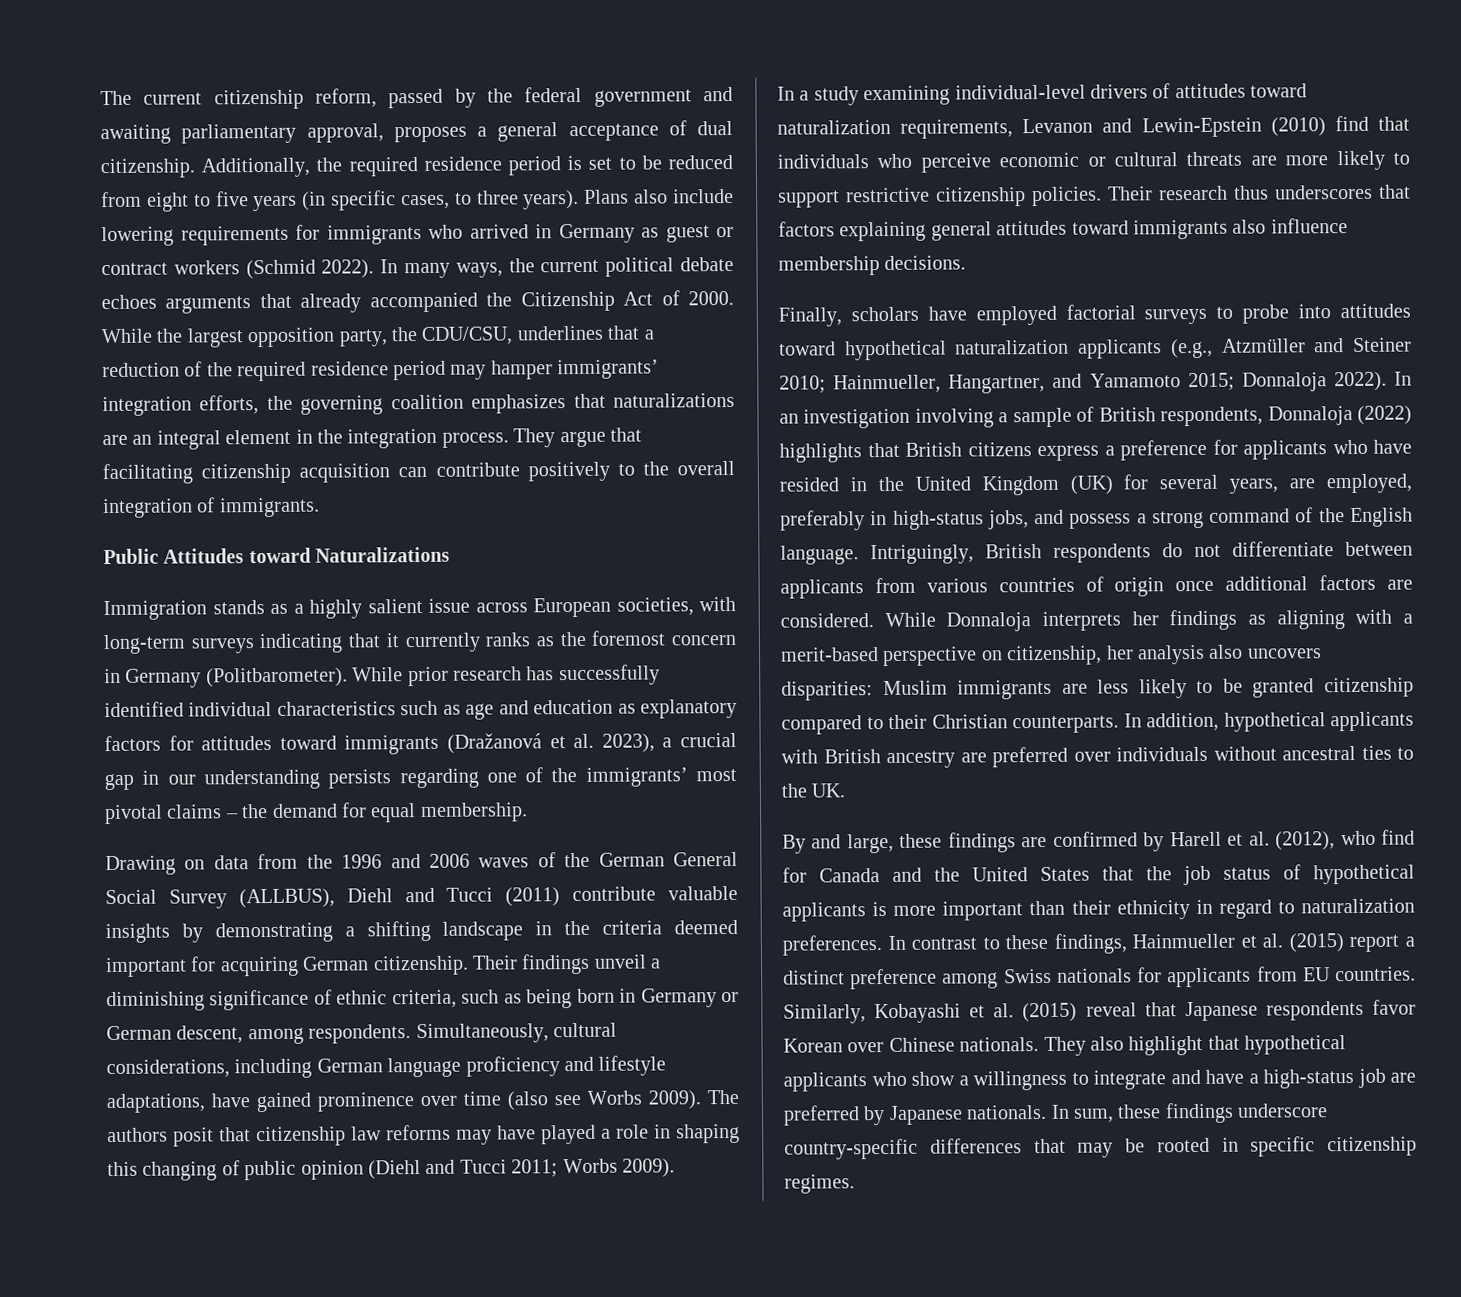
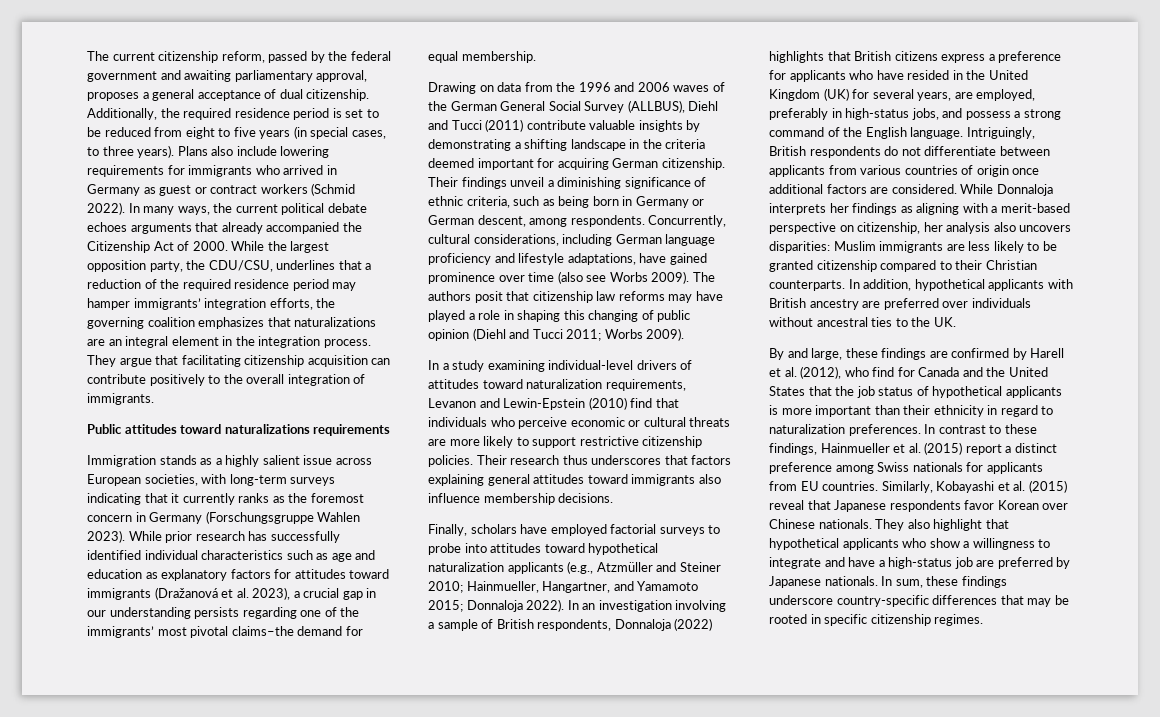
- Additionally, the required residence period is set to be reduced from eight to five years (in specific cases, to three years).
+ Additionally, the required residence period is set to be reduced from eight to five years (in special cases, to three years).
- Public Attitudes toward Naturalizations
+ Public attitudes toward naturalizations requirements
- Immigration stands as a highly salient issue across European societies, with long-term surveys indicating that it currently ranks as the foremost concern in Germany (Politbarometer).
+ Immigration stands as a highly salient issue across European societies, with long-term surveys indicating that it currently ranks as the foremost concern in Germany (Forschungsgruppe Wahlen 2023).
- While prior research has successfully identified individual characteristics such as age and education as explanatory factors for attitudes toward immigrants (Dražanová et al. 2023), a crucial gap in our understanding persists regarding one of the immigrants’ most pivotal claims – the demand for equal membership.
+ While prior research has successfully identified individual characteristics such as age and education as explanatory factors for attitudes toward immigrants (Dražanová et al. 2023), a crucial gap in our understanding persists regarding one of the immigrants’ most pivotal claims–the demand for equal membership.
- Simultaneously, cultural considerations, including German language proficiency and lifestyle adaptations, have gained prominence over time (also see Worbs 2009).
+ Concurrently, cultural considerations, including German language proficiency and lifestyle adaptations, have gained prominence over time (also see Worbs 2009).

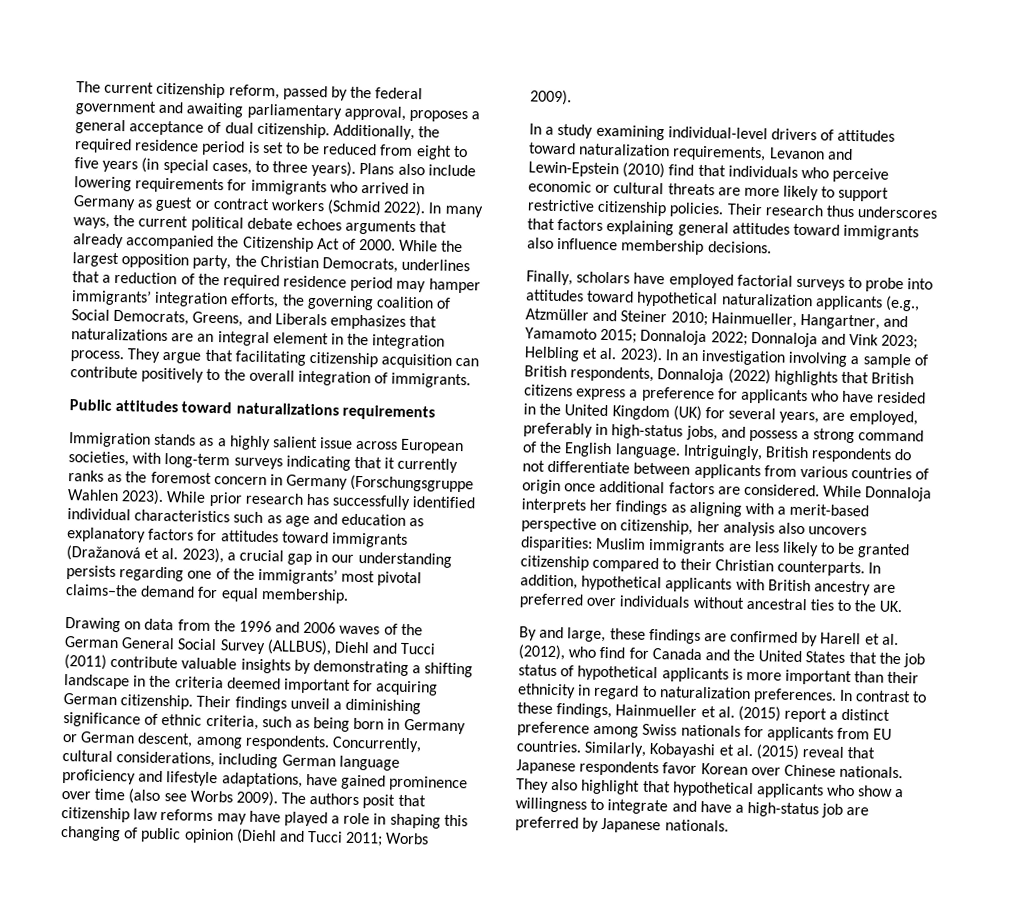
- While the largest opposition party, the CDU/CSU, underlines that a reduction of the required residence period may hamper immigrants’ integration efforts, the governing coalition emphasizes that naturalizations are an integral element in the integration process.
+ While the largest opposition party, the Christian Democrats, underlines that a reduction of the required residence period may hamper immigrants’ integration efforts, the governing coalition of Social Democrats, Greens, and Liberals emphasizes that naturalizations are an integral element in the integration process.
- Finally, scholars have employed factorial surveys to probe into attitudes toward hypothetical naturalization applicants (e.g., Atzmüller and Steiner 2010; Hainmueller, Hangartner, and Yamamoto 2015; Donnaloja 2022).
+ Finally, scholars have employed factorial surveys to probe into attitudes toward hypothetical naturalization applicants (e.g., Atzmüller and Steiner 2010; Hainmueller, Hangartner, and Yamamoto 2015; Donnaloja 2022; Donnaloja and Vink 2023; Helbling et al. 2023).
- In sum, these findings underscore country-specific differences that may be rooted in specific citizenship regimes.

